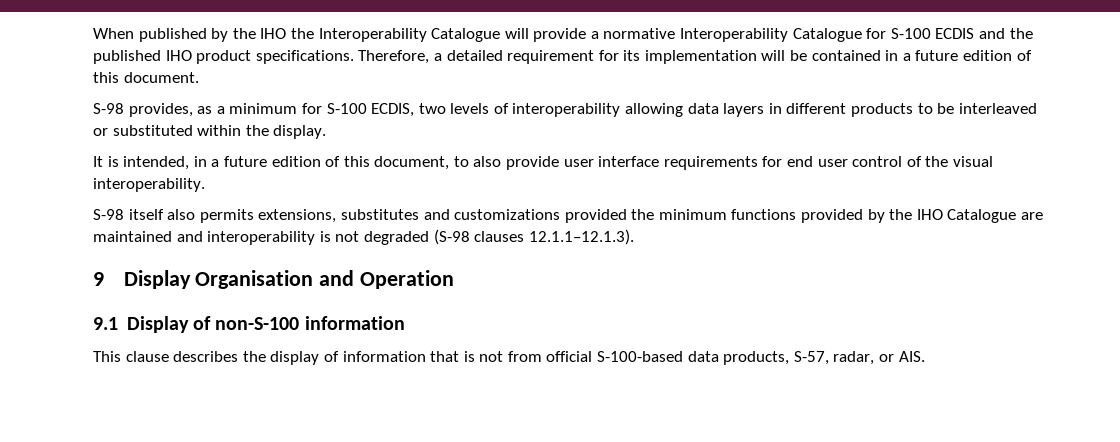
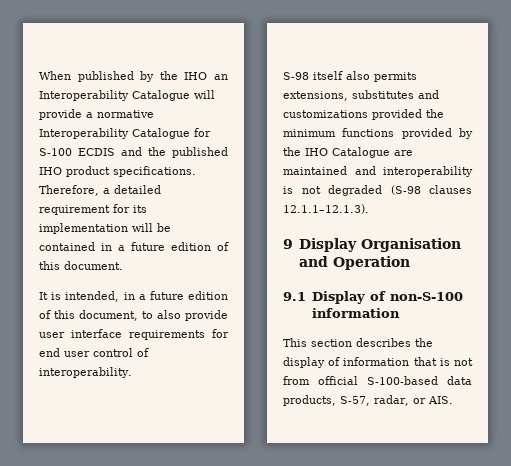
- When published by the IHO the Interoperability Catalogue will provide a normative Interoperability Catalogue for S-100 ECDIS and the published IHO product specifications.
+ When published by the IHO an Interoperability Catalogue will provide a normative Interoperability Catalogue for S-100 ECDIS and the published IHO product specifications.
- S-98 provides, as a minimum for S-100 ECDIS, two levels of interoperability allowing data layers in different products to be interleaved or substituted within the display.
- It is intended, in a future edition of this document, to also provide user interface requirements for end user control of the visual interoperability.
+ It is intended, in a future edition of this document, to also provide user interface requirements for end user control of interoperability.
- This clause describes the display of information that is not from official S-100-based data products, S-57, radar, or AIS.
+ This section describes the display of information that is not from official S-100-based data products, S-57, radar, or AIS.

